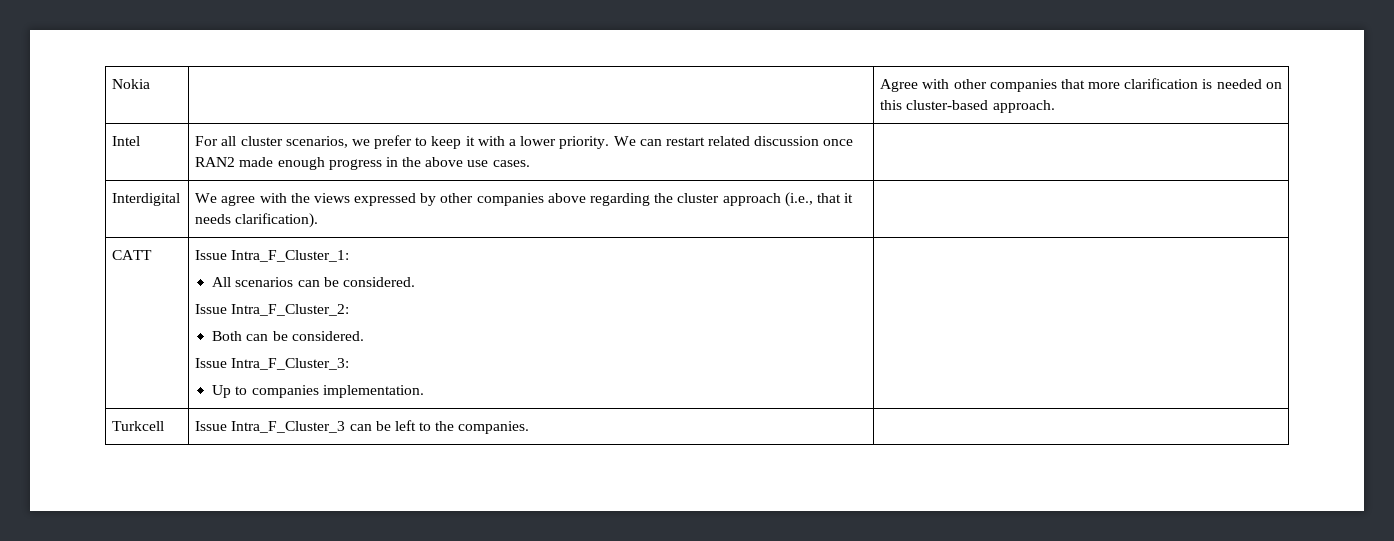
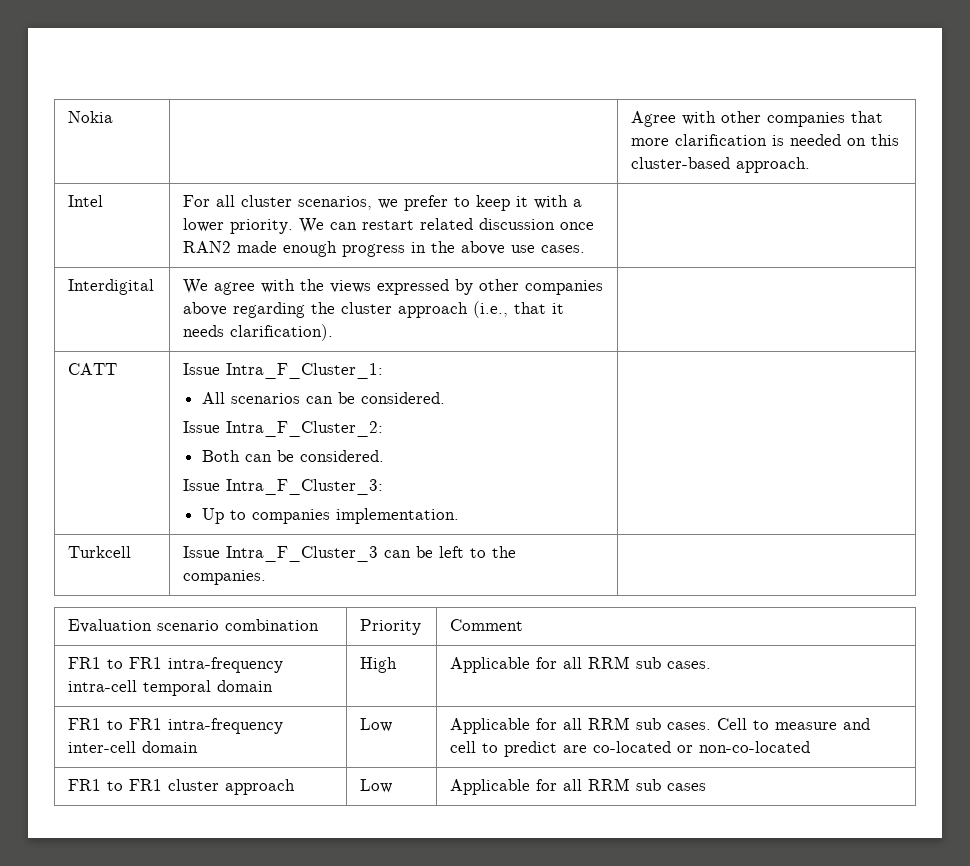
+ Evaluation scenario combination | Priority | Comment
+ FR1 to FR1 intra-frequency intra-cell temporal domain | High | Applicable for all RRM sub cases.
+ FR1 to FR1 intra-frequency inter-cell domain | Low | Applicable for all RRM sub cases. Cell to measure and cell to predict are co-located or non-co-located
+ FR1 to FR1 cluster approach | Low | Applicable for all RRM sub cases

